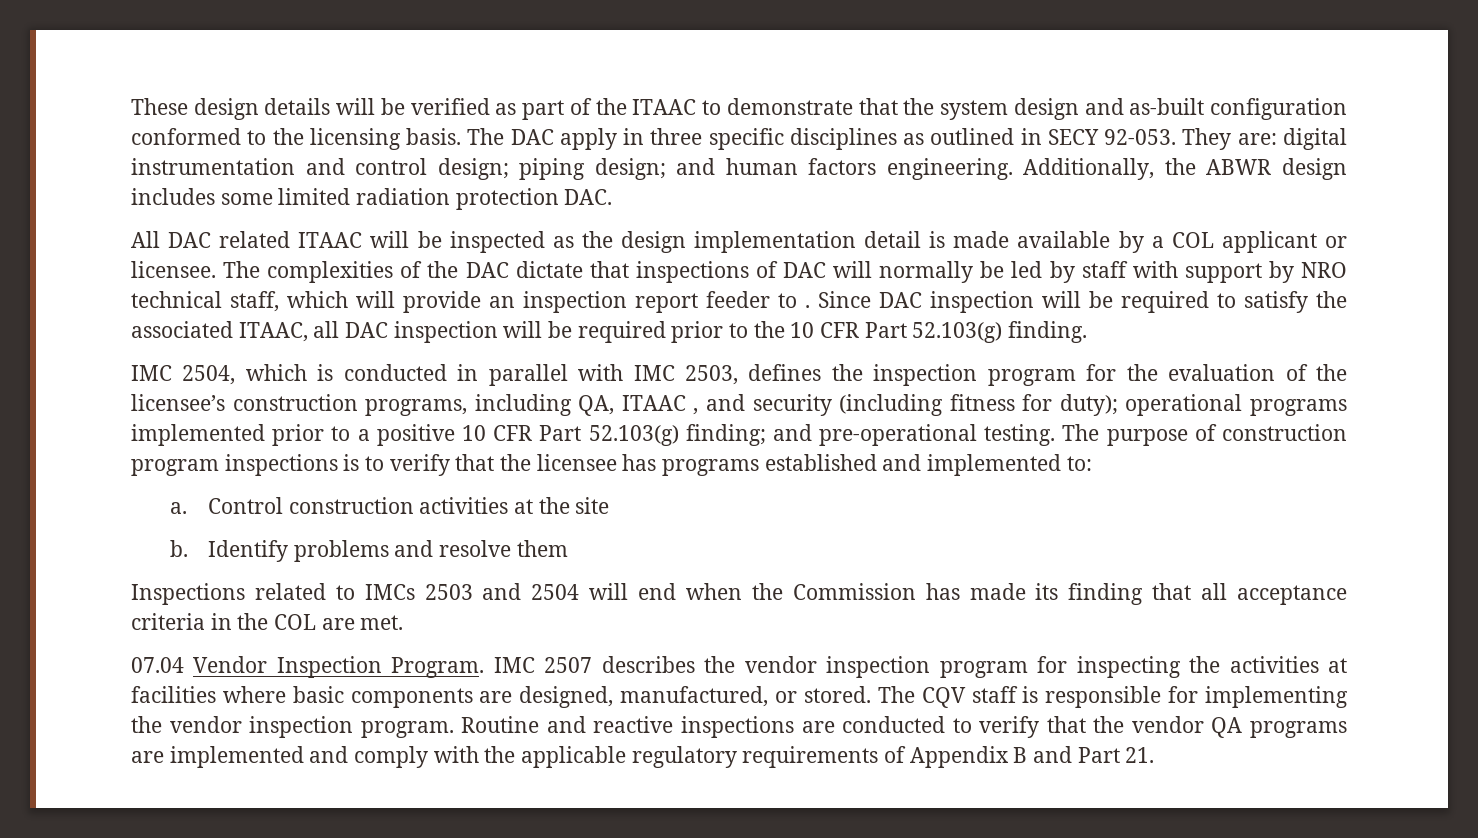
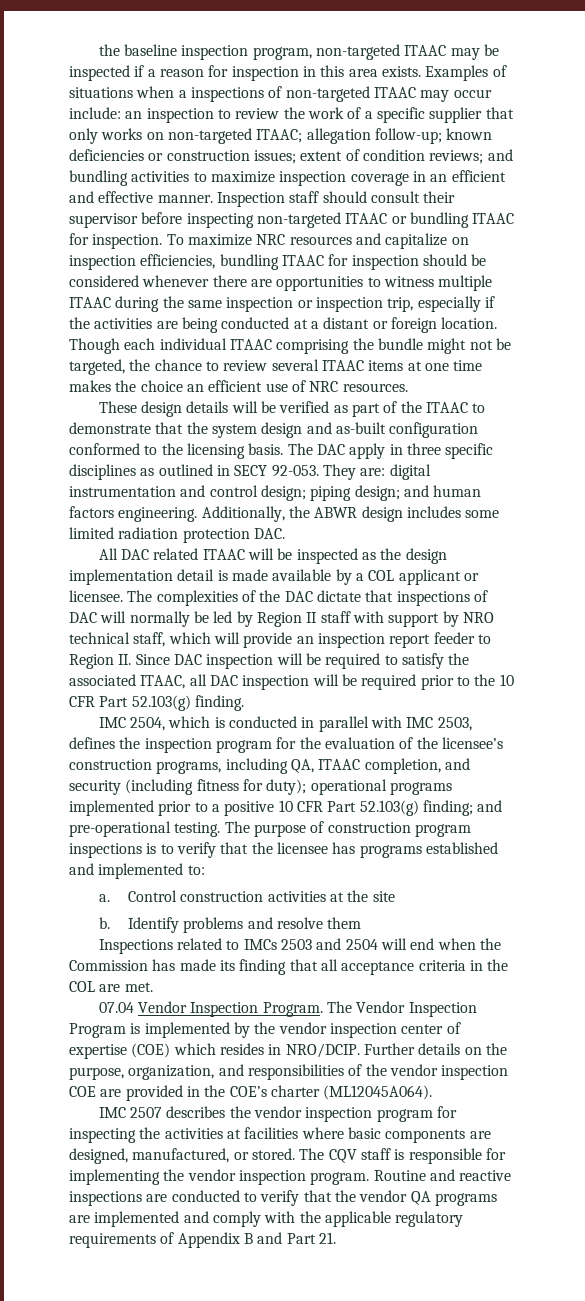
+ the baseline inspection program, non-targeted ITAAC may be inspected if a reason for inspection in this area exists. Examples of situations when a inspections of non-targeted ITAAC may occur include: an inspection to review the work of a specific supplier that only works on non-targeted ITAAC; allegation follow-up; known deficiencies or construction issues; extent of condition reviews; and bundling activities to maximize inspection coverage in an efficient and effective manner. Inspection staff should consult their supervisor before inspecting non-targeted ITAAC or bundling ITAAC for inspection. To maximize NRC resources and capitalize on inspection efficiencies, bundling ITAAC for inspection should be considered whenever there are opportunities to witness multiple ITAAC during the same inspection or inspection trip, especially if the activities are being conducted at a distant or foreign location. Though each individual ITAAC comprising the bundle might not be targeted, the chance to review several ITAAC items at one time makes the choice an efficient use of NRC resources.
- The complexities of the DAC dictate that inspections of DAC will normally be led by staff with support by NRO technical staff, which will provide an inspection report feeder to . Since DAC inspection will be required to satisfy the associated ITAAC, all DAC inspection will be required prior to the 10 CFR Part 52.103(g) finding.
+ The complexities of the DAC dictate that inspections of DAC will normally be led by Region II staff with support by NRO technical staff, which will provide an inspection report feeder to Region II. Since DAC inspection will be required to satisfy the associated ITAAC, all DAC inspection will be required prior to the 10 CFR Part 52.103(g) finding.
- IMC 2504, which is conducted in parallel with IMC 2503, defines the inspection program for the evaluation of the licensee’s construction programs, including QA, ITAAC , and security (including fitness for duty); operational programs implemented prior to a positive 10 CFR Part 52.103(g) finding; and pre-operational testing.
+ IMC 2504, which is conducted in parallel with IMC 2503, defines the inspection program for the evaluation of the licensee’s construction programs, including QA, ITAAC completion, and security (including fitness for duty); operational programs implemented prior to a positive 10 CFR Part 52.103(g) finding; and pre-operational testing.
- 07.04 Vendor Inspection Program. IMC 2507 describes the vendor inspection program for inspecting the activities at facilities where basic components are designed, manufactured, or stored.
+ 07.04 Vendor Inspection Program. The Vendor Inspection Program is implemented by the vendor inspection center of expertise (COE) which resides in NRO/DCIP. Further details on the purpose, organization, and responsibilities of the vendor inspection COE are provided in the COE’s charter (ML12045A064).
+ IMC 2507 describes the vendor inspection program for inspecting the activities at facilities where basic components are designed, manufactured, or stored.

